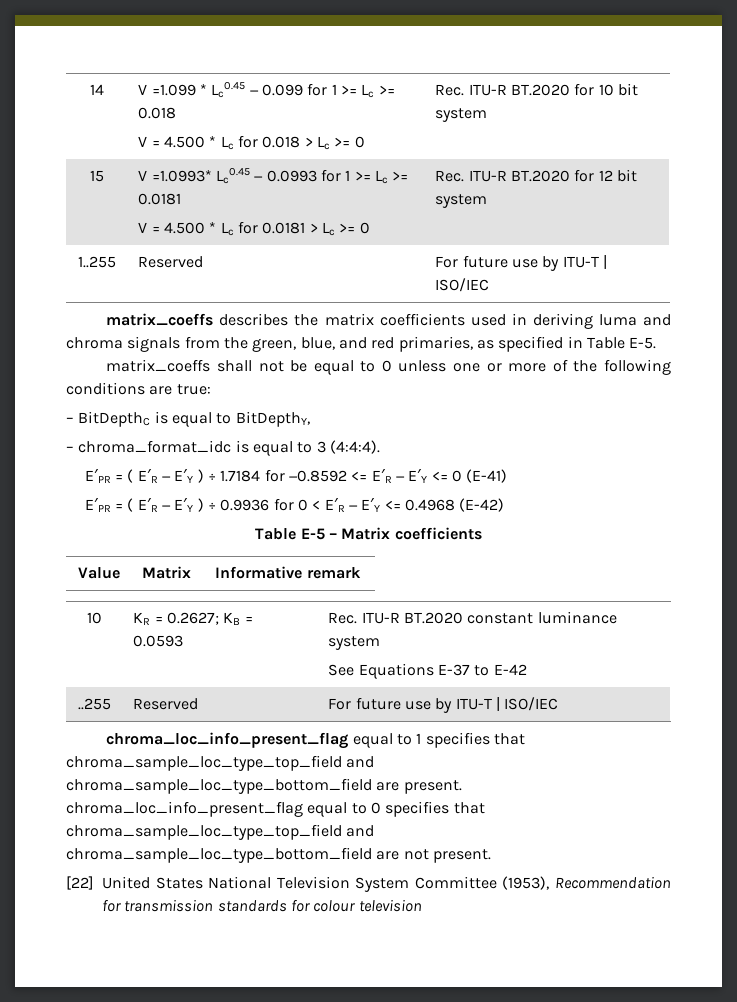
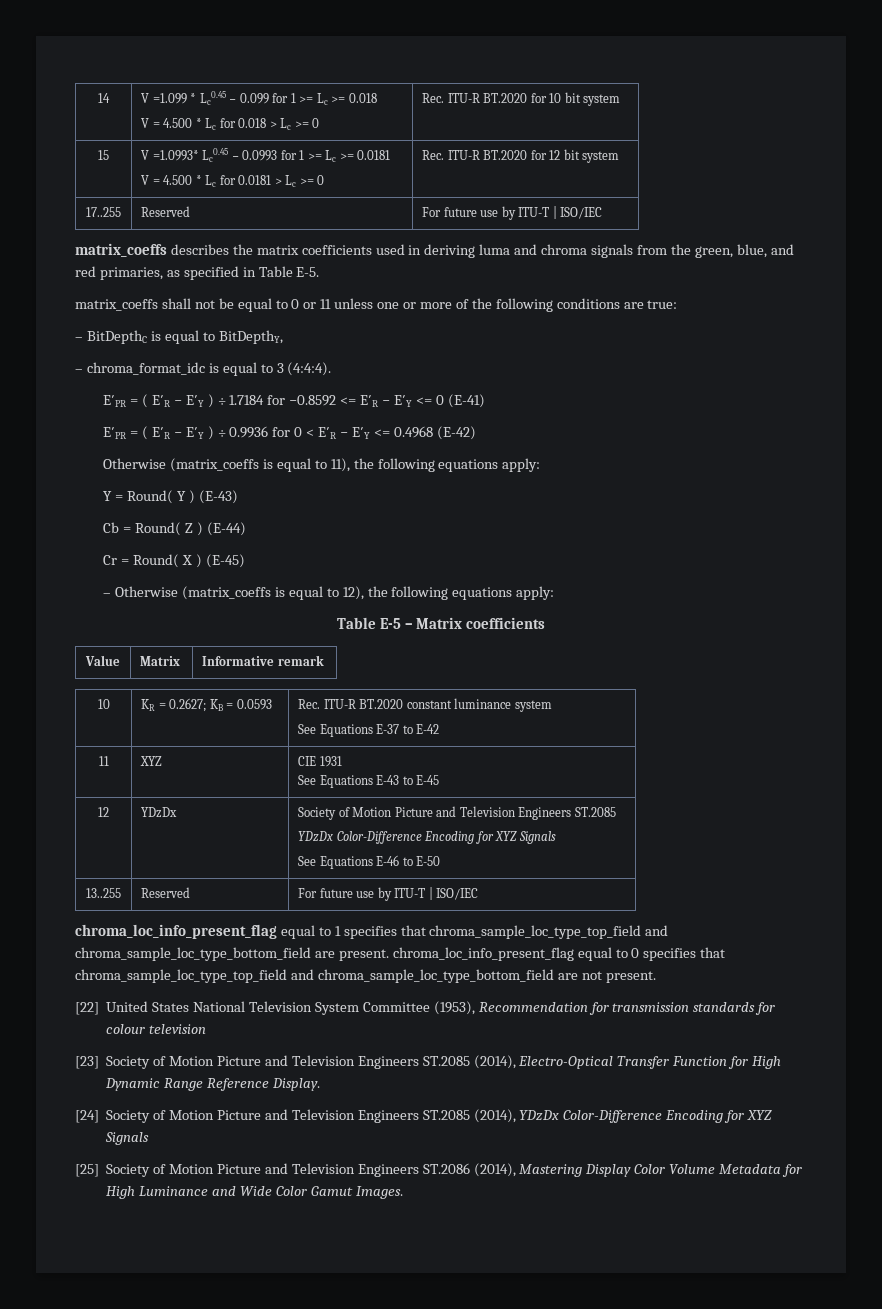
- 1..255 | Reserved | For future use by ITU-T | ISO/IEC
+ 17..255 | Reserved | For future use by ITU-T | ISO/IEC
- matrix_coeffs shall not be equal to 0 unless one or more of the following conditions are true:
+ matrix_coeffs shall not be equal to 0 or 11 unless one or more of the following conditions are true:
+ Otherwise (matrix_coeffs is equal to 11), the following equations apply:
+ Y = Round( Y ) (E-43)
+ Cb = Round( Z ) (E-44)
+ Cr = Round( X ) (E-45)
+ – Otherwise (matrix_coeffs is equal to 12), the following equations apply:
- ..255 | Reserved | For future use by ITU-T | ISO/IEC
+ 11 | XYZ | CIE 1931
+ See Equations E-43 to E-45
+ 12 | YDzDx | Society of Motion Picture and Television Engineers ST.2085
+ YDzDx Color-Difference Encoding for XYZ Signals
+ See Equations E-46 to E-50
+ 13..255 | Reserved | For future use by ITU-T | ISO/IEC
+ [23] Society of Motion Picture and Television Engineers ST.2085 (2014), Electro-Optical Transfer Function for High Dynamic Range Reference Display.
+ [24] Society of Motion Picture and Television Engineers ST.2085 (2014), YDzDx Color-Difference Encoding for XYZ Signals
+ [25] Society of Motion Picture and Television Engineers ST.2086 (2014), Mastering Display Color Volume Metadata for High Luminance and Wide Color Gamut Images.

